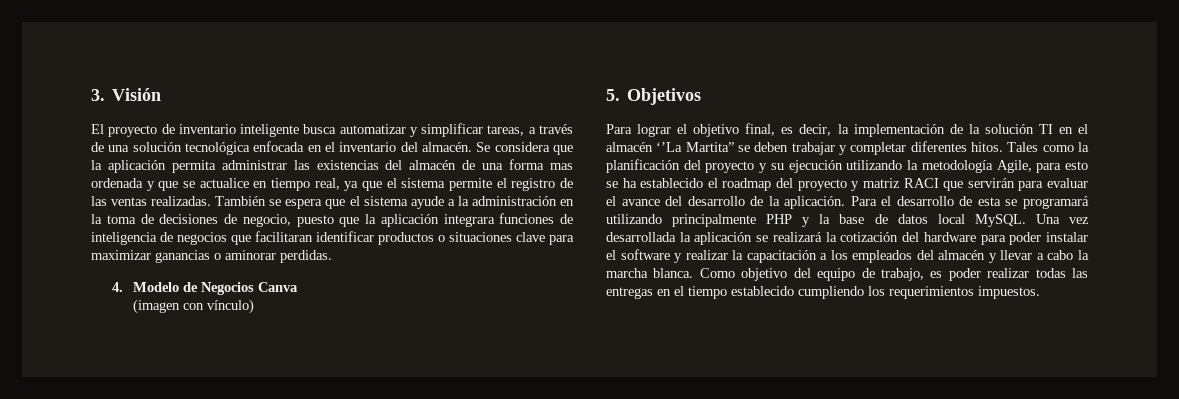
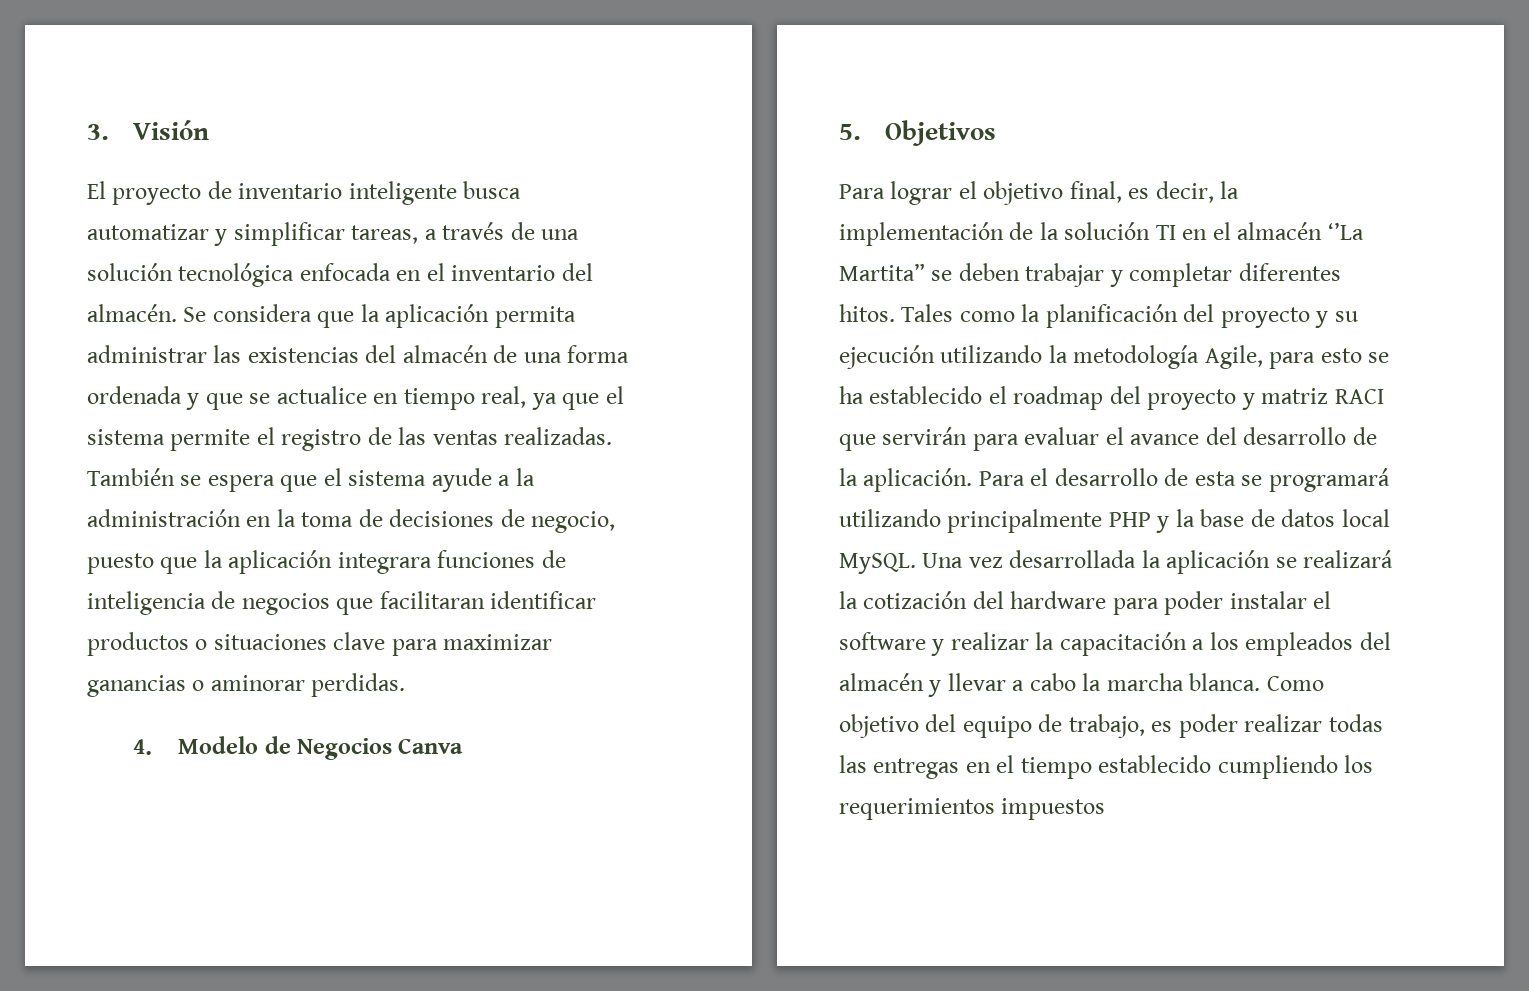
- Se considera que la aplicación permita administrar las existencias del almacén de una forma mas ordenada y que se actualice en tiempo real, ya que el sistema permite el registro de las ventas realizadas.
+ Se considera que la aplicación permita administrar las existencias del almacén de una forma ordenada y que se actualice en tiempo real, ya que el sistema permite el registro de las ventas realizadas.
- (imagen con vínculo)
- Como objetivo del equipo de trabajo, es poder realizar todas las entregas en el tiempo establecido cumpliendo los requerimientos impuestos.
+ Como objetivo del equipo de trabajo, es poder realizar todas las entregas en el tiempo establecido cumpliendo los requerimientos impuestos

